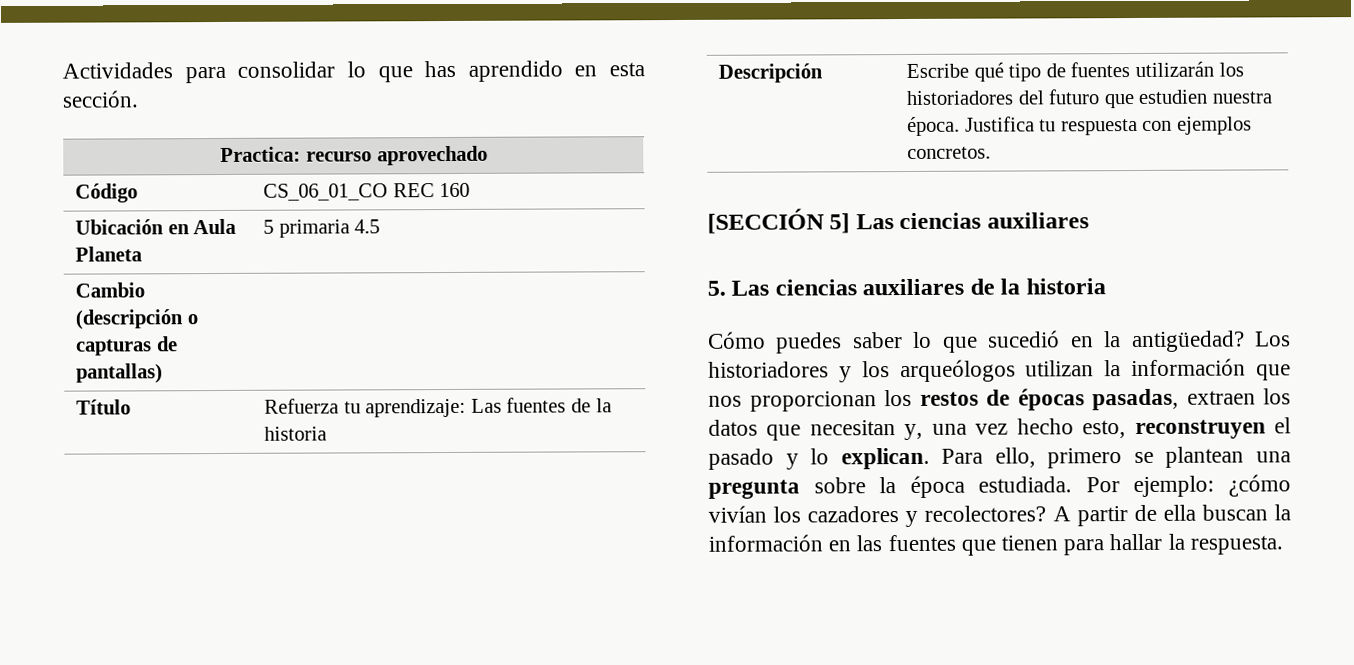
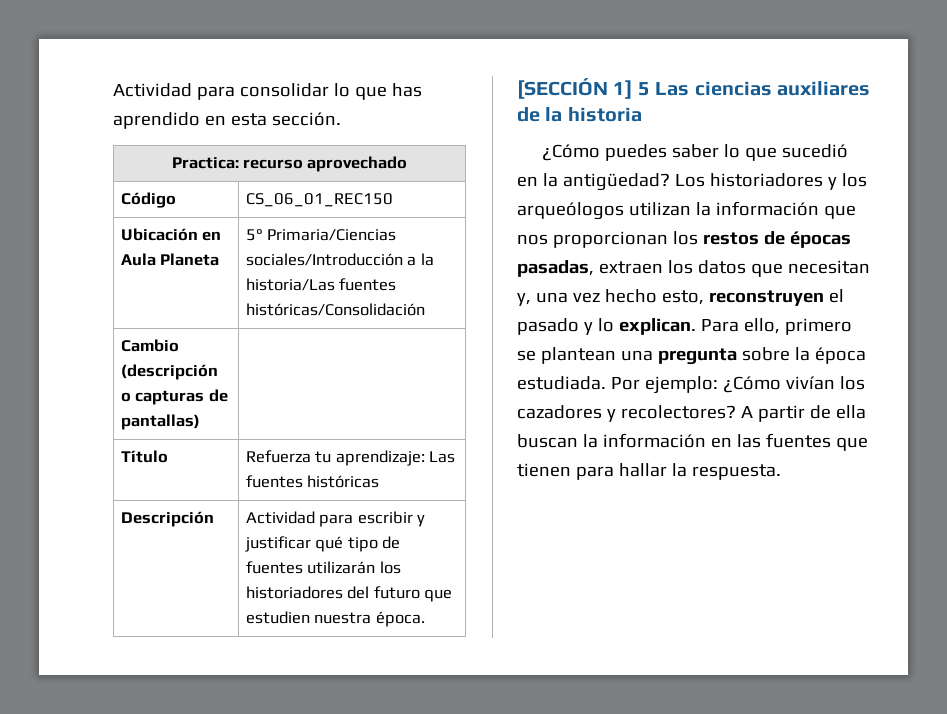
- Actividades para consolidar lo que has aprendido en esta sección.
+ Actividad para consolidar lo que has aprendido en esta sección.
- Código | CS_06_01_CO REC 160
+ Código | CS_06_01_REC150
- Ubicación en Aula Planeta | 5 primaria 4.5
+ Ubicación en Aula Planeta | 5° Primaria/Ciencias sociales/Introducción a la historia/Las fuentes históricas/Consolidación
- Título | Refuerza tu aprendizaje: Las fuentes de la historia
- Descripción | Escribe qué tipo de fuentes utilizarán los historiadores del futuro que estudien nuestra época. Justifica tu respuesta con ejemplos concretos.
- [SECCIÓN 5] Las ciencias auxiliares
- 5. Las ciencias auxiliares de la historia
+ Título | Refuerza tu aprendizaje: Las fuentes históricas
+ Descripción | Actividad para escribir y justificar qué tipo de fuentes utilizarán los historiadores del futuro que estudien nuestra época.
+ [SECCIÓN 1] 5 Las ciencias auxiliares de la historia
- Cómo puedes saber lo que sucedió en la antigüedad?
+ ¿Cómo puedes saber lo que sucedió en la antigüedad?
- Por ejemplo: ¿cómo vivían los cazadores y recolectores?
+ Por ejemplo: ¿Cómo vivían los cazadores y recolectores?

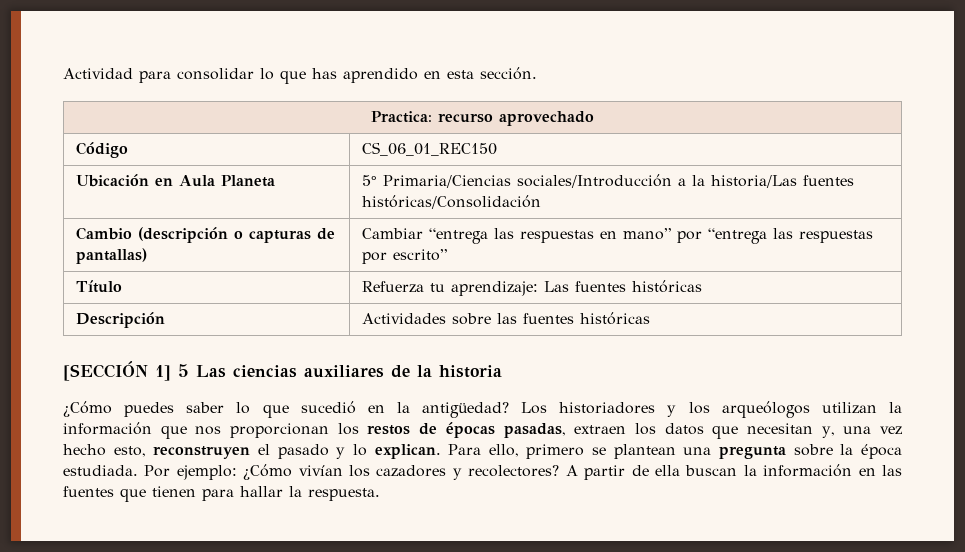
- Cambio (descripción o capturas de pantallas) |
+ Cambio (descripción o capturas de pantallas) | Cambiar “entrega las respuestas en mano” por “entrega las respuestas por escrito”
- Descripción | Actividad para escribir y justificar qué tipo de fuentes utilizarán los historiadores del futuro que estudien nuestra época.
+ Descripción | Actividades sobre las fuentes históricas

